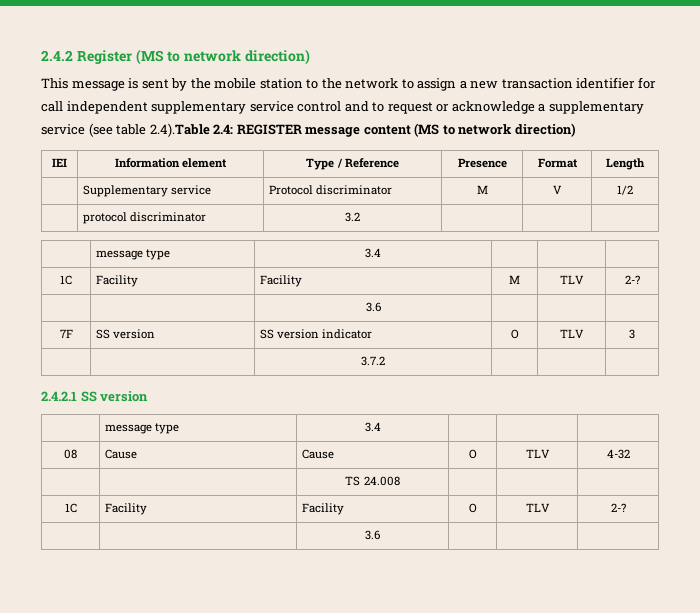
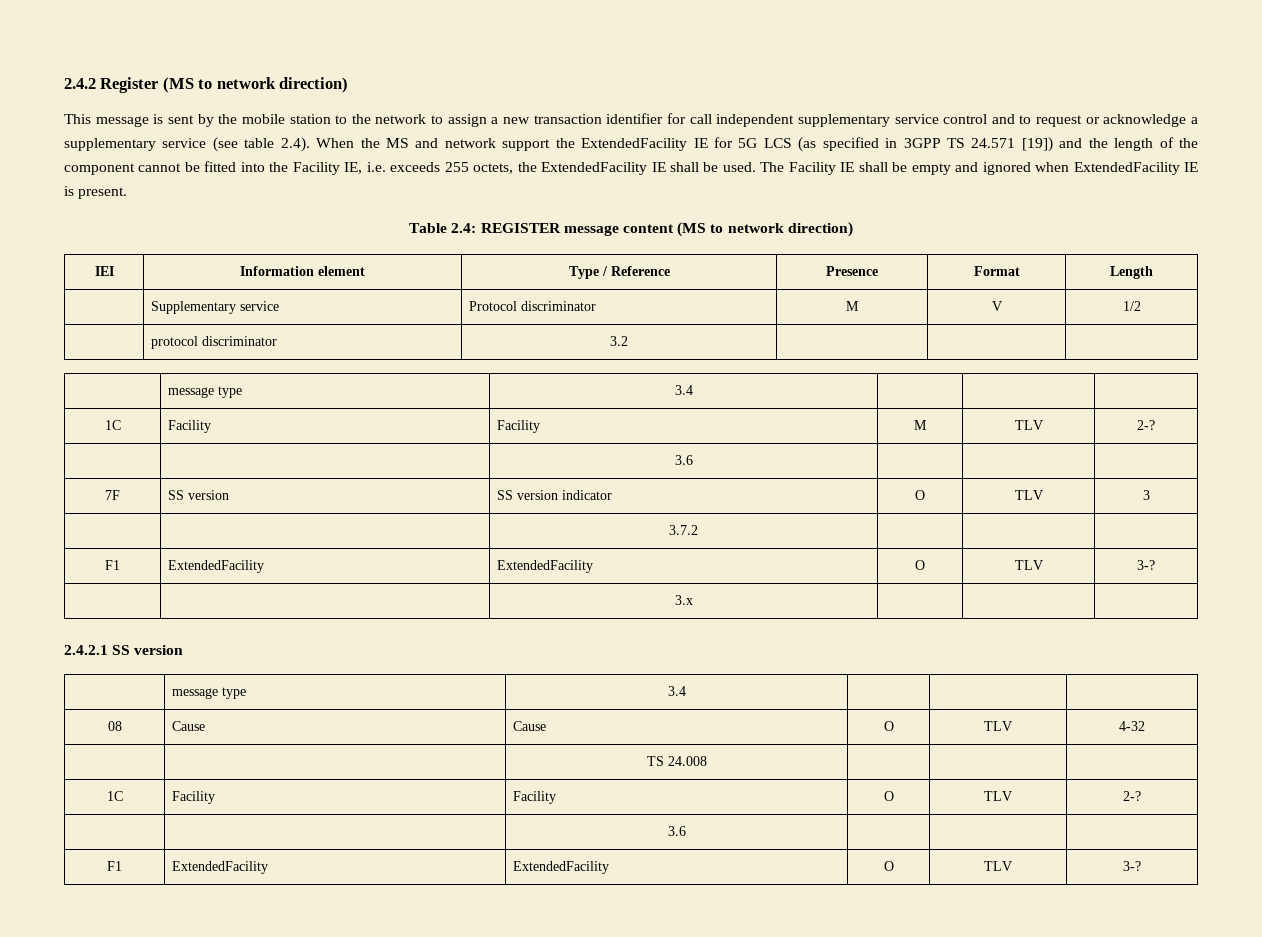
- This message is sent by the mobile station to the network to assign a new transaction identifier for call independent supplementary service control and to request or acknowledge a supplementary service (see table 2.4).Table 2.4: REGISTER message content (MS to network direction)
+ This message is sent by the mobile station to the network to assign a new transaction identifier for call independent supplementary service control and to request or acknowledge a supplementary service (see table 2.4). When the MS and network support the ExtendedFacility IE for 5G LCS (as specified in 3GPP TS 24.571 [19]) and the length of the component cannot be fitted into the Facility IE, i.e. exceeds 255 octets, the ExtendedFacility IE shall be used. The Facility IE shall be empty and ignored when ExtendedFacility IE is present.
+ Table 2.4: REGISTER message content (MS to network direction)
  | | 3.7.2 | | |
+ F1 | ExtendedFacility | ExtendedFacility | O | TLV | 3-?
+ | | 3.x | | |
  1C | Facility | Facility | O | TLV | 2-?
  | | 3.6 | | |
+ F1 | ExtendedFacility | ExtendedFacility | O | TLV | 3-?

